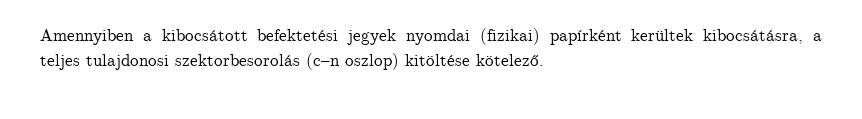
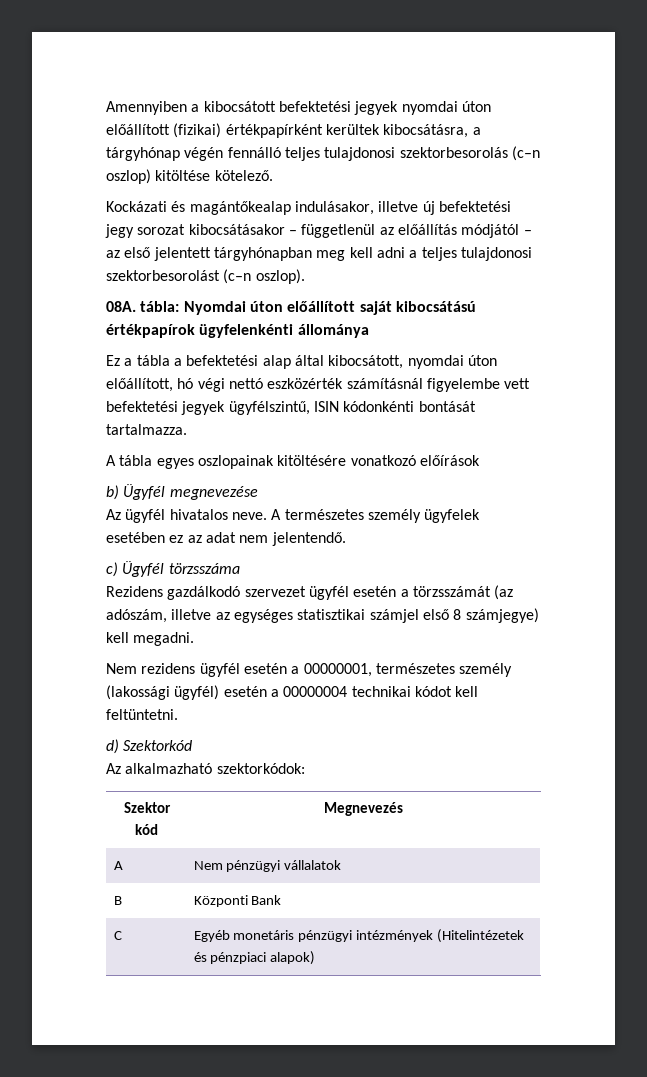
- Amennyiben a kibocsátott befektetési jegyek nyomdai (fizikai) papírként kerültek kibocsátásra, a teljes tulajdonosi szektorbesorolás (c–n oszlop) kitöltése kötelező.
+ Amennyiben a kibocsátott befektetési jegyek nyomdai úton előállított (fizikai) értékpapírként kerültek kibocsátásra, a tárgyhónap végén fennálló teljes tulajdonosi szektorbesorolás (c–n oszlop) kitöltése kötelező.
+ Kockázati és magántőkealap indulásakor, illetve új befektetési jegy sorozat kibocsátásakor – függetlenül az előállítás módjától – az első jelentett tárgyhónapban meg kell adni a teljes tulajdonosi szektorbesorolást (c–n oszlop).
+ 08A. tábla: Nyomdai úton előállított saját kibocsátású értékpapírok ügyfelenkénti állománya
+ Ez a tábla a befektetési alap által kibocsátott, nyomdai úton előállított, hó végi nettó eszközérték számításnál figyelembe vett befektetési jegyek ügyfélszintű, ISIN kódonkénti bontását tartalmazza.
+ A tábla egyes oszlopainak kitöltésére vonatkozó előírások
+ b) Ügyfél megnevezése
+ Az ügyfél hivatalos neve. A természetes személy ügyfelek esetében ez az adat nem jelentendő.
+ c) Ügyfél törzsszáma
+ Rezidens gazdálkodó szervezet ügyfél esetén a törzsszámát (az adószám, illetve az egységes statisztikai számjel első 8 számjegye) kell megadni.
+ Nem rezidens ügyfél esetén a 00000001, természetes személy (lakossági ügyfél) esetén a 00000004 technikai kódot kell feltüntetni.
+ d) Szektorkód
+ Az alkalmazható szektorkódok:
+ Szektor kód | Megnevezés
+ A | Nem pénzügyi vállalatok
+ B | Központi Bank
+ C | Egyéb monetáris pénzügyi intézmények (Hitelintézetek és pénzpiaci alapok)

